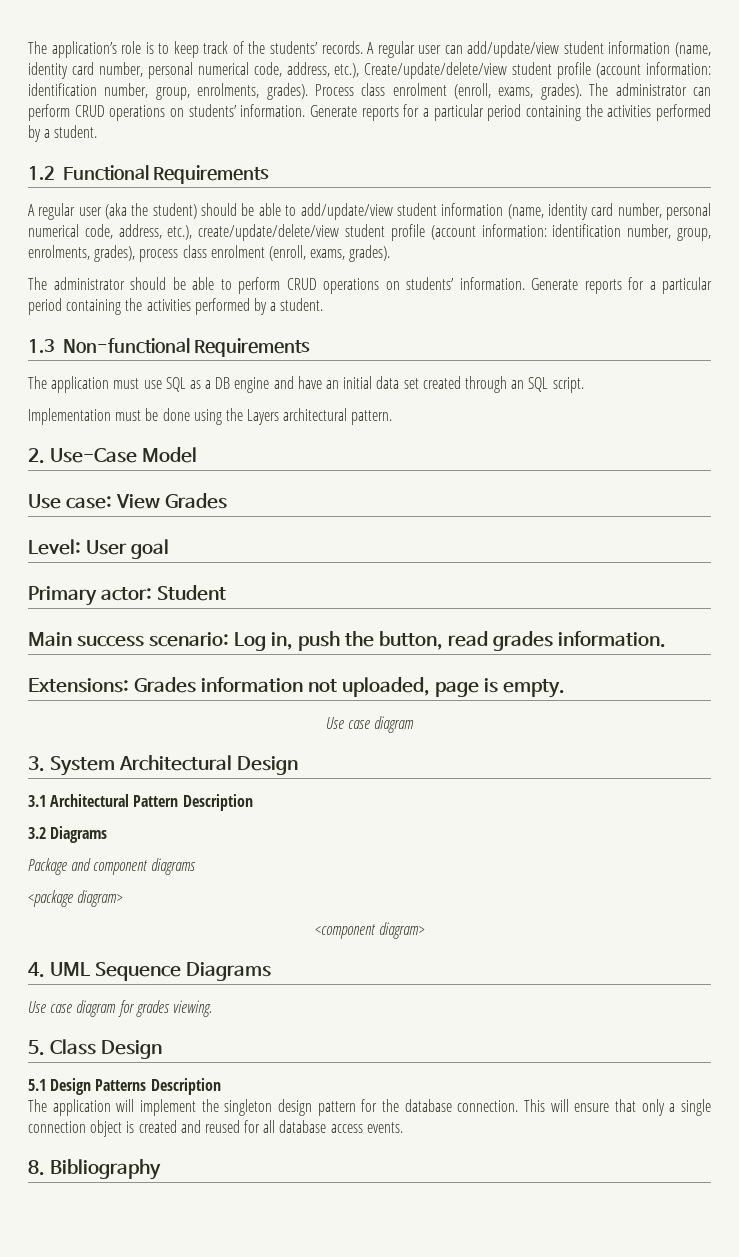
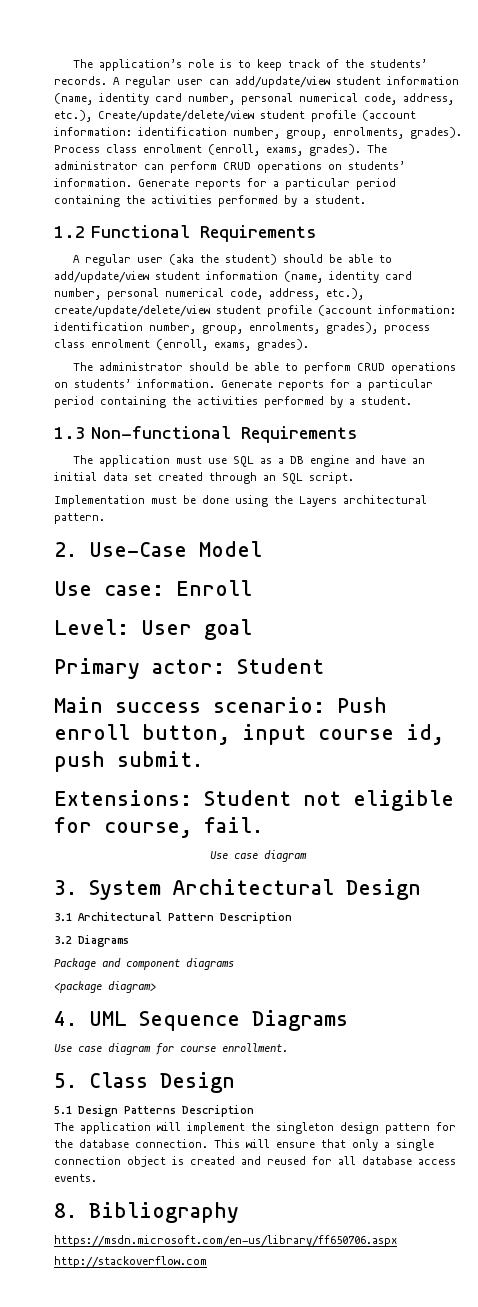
- Use case: View Grades
+ Use case: Enroll
- Main success scenario: Log in, push the button, read grades information.
- Extensions: Grades information not uploaded, page is empty.
+ Main success scenario: Push enroll button, input course id, push submit.
+ Extensions: Student not eligible for course, fail.
- <component diagram>
- Use case diagram for grades viewing.
+ Use case diagram for course enrollment.
+ https://msdn.microsoft.com/en-us/library/ff650706.aspx
+ http://stackoverflow.com

